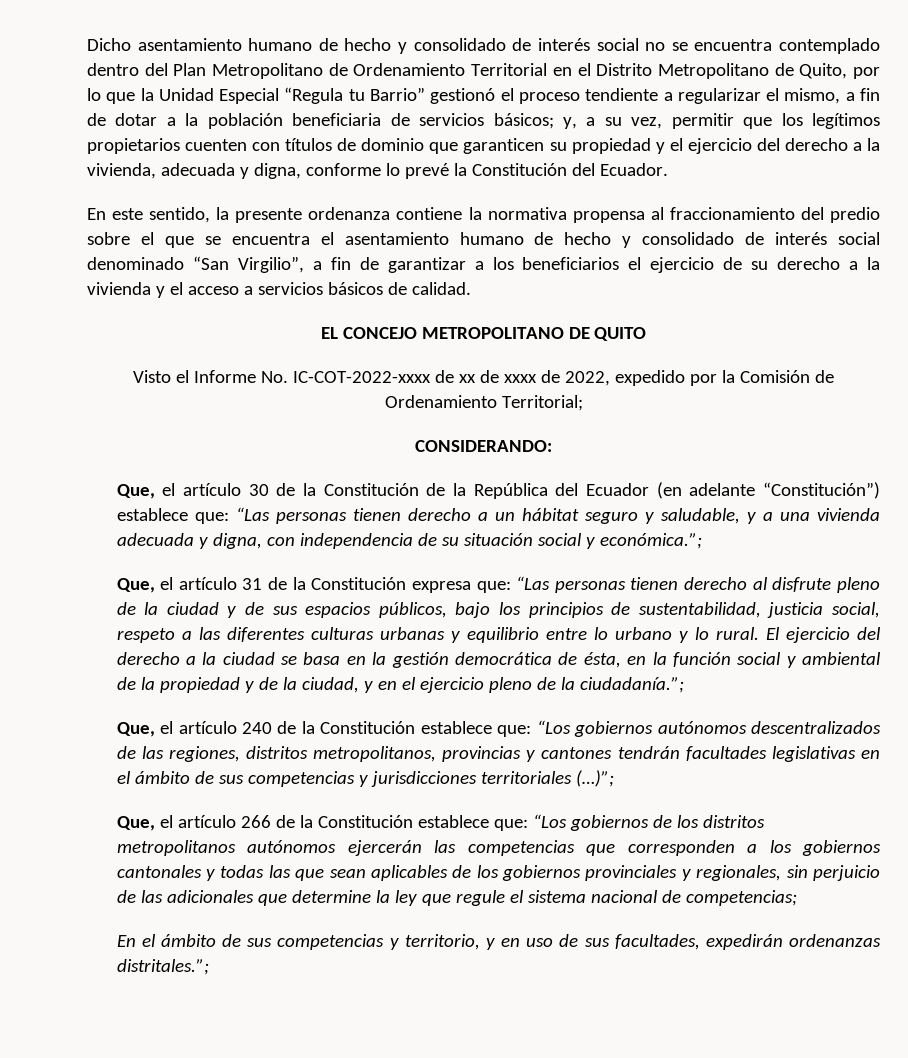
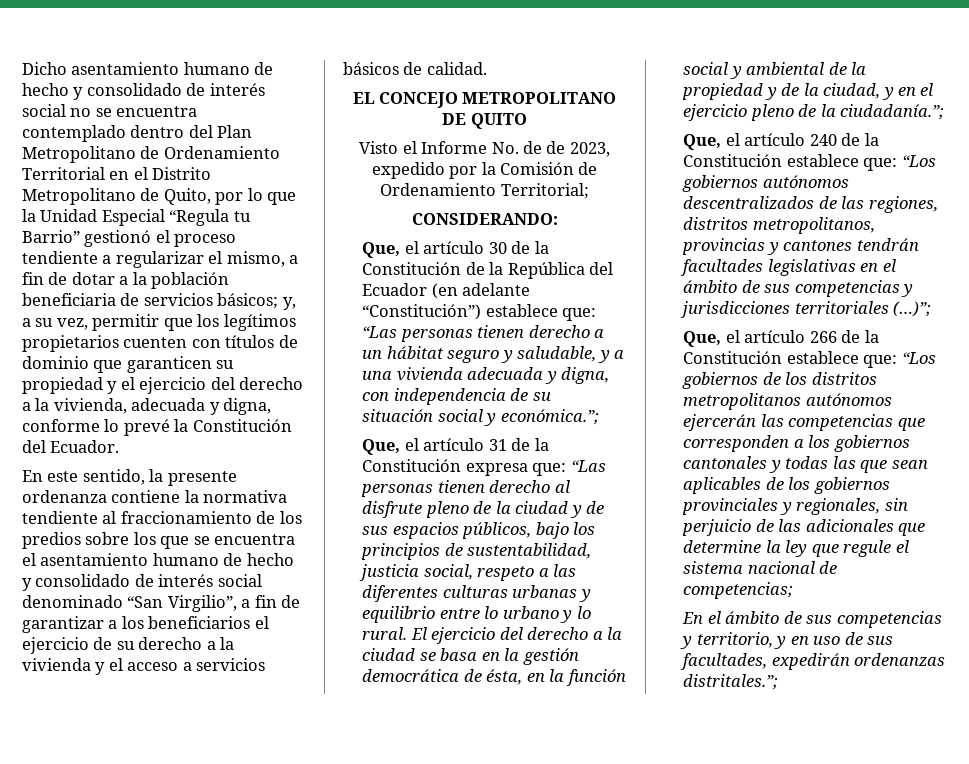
- En este sentido, la presente ordenanza contiene la normativa propensa al fraccionamiento del predio sobre el que se encuentra el asentamiento humano de hecho y consolidado de interés social denominado “San Virgilio”, a fin de garantizar a los beneficiarios el ejercicio de su derecho a la vivienda y el acceso a servicios básicos de calidad.
+ En este sentido, la presente ordenanza contiene la normativa tendiente al fraccionamiento de los predios sobre los que se encuentra el asentamiento humano de hecho y consolidado de interés social denominado “San Virgilio”, a fin de garantizar a los beneficiarios el ejercicio de su derecho a la vivienda y el acceso a servicios básicos de calidad.
- Visto el Informe No. IC-COT-2022-xxxx de xx de xxxx de 2022, expedido por la Comisión de Ordenamiento Territorial;
+ Visto el Informe No. de de 2023, expedido por la Comisión de Ordenamiento Territorial;

